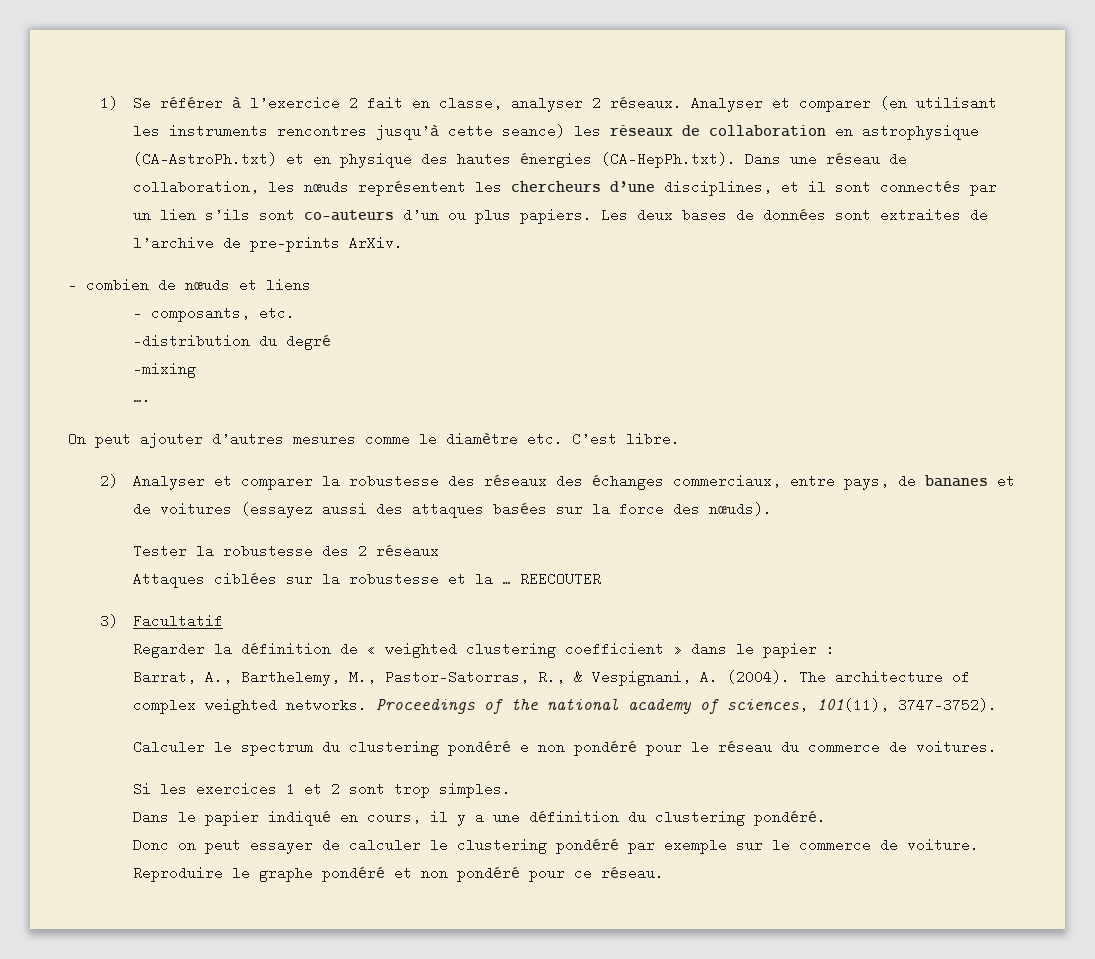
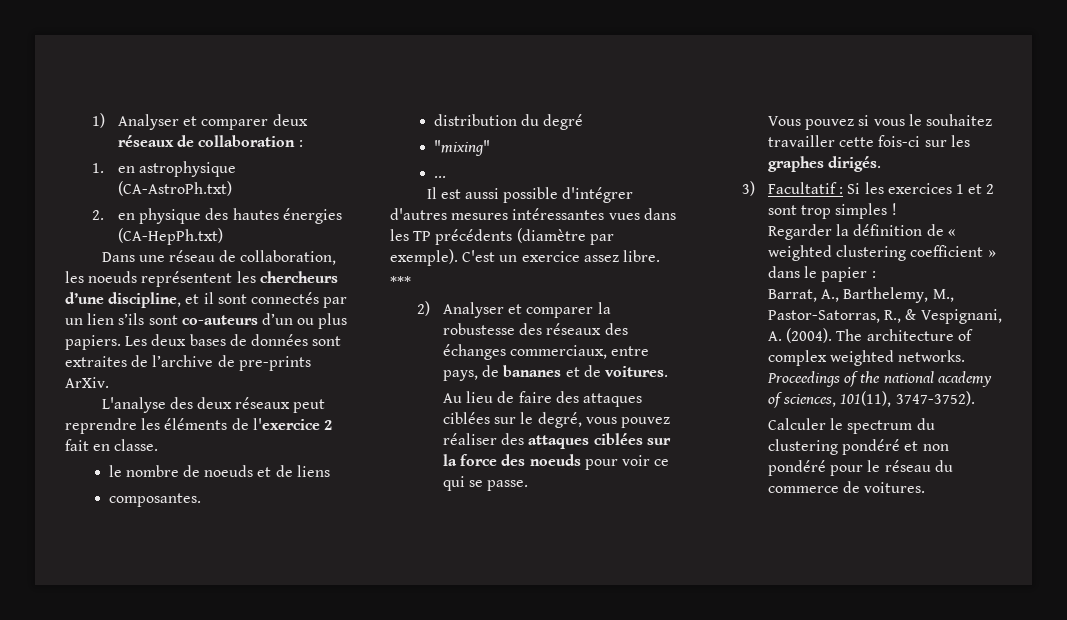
- 1) Se référer à l’exercice 2 fait en classe, analyser 2 réseaux. Analyser et comparer (en utilisant les instruments rencontres jusqu’à cette seance) les réseaux de collaboration en astrophysique (CA-AstroPh.txt) et en physique des hautes énergies (CA-HepPh.txt). Dans une réseau de collaboration, les nœuds représentent les chercheurs d’une disciplines, et il sont connectés par un lien s’ils sont co-auteurs d’un ou plus papiers.
+ 1) Analyser et comparer deux réseaux de collaboration :
+ 1. en astrophysique (CA-AstroPh.txt)
+ 2. en physique des hautes énergies (CA-HepPh.txt)
+ Dans une réseau de collaboration, les noeuds représentent les chercheurs d’une discipline, et il sont connectés par un lien s’ils sont co-auteurs d’un ou plus papiers.
- - combien de nœuds et liens
- - composants, etc.
- -distribution du degré
- -mixing
- ….
- On peut ajouter d’autres mesures comme le diamètre etc. C’est libre.
+ L'analyse des deux réseaux peut reprendre les éléments de l'exercice 2 fait en classe.
+ le nombre de noeuds et de liens
+ composantes.
+ distribution du degré
+ "mixing"
+ ...
+ Il est aussi possible d'intégrer d'autres mesures intéressantes vues dans les TP précédents (diamètre par exemple). C'est un exercice assez libre.
+ ***
- 2) Analyser et comparer la robustesse des réseaux des échanges commerciaux, entre pays, de bananes et de voitures (essayez aussi des attaques basées sur la force des nœuds).
- Tester la robustesse des 2 réseaux
- Attaques ciblées sur la robustesse et la … REECOUTER
- 3) Facultatif
+ 2) Analyser et comparer la robustesse des réseaux des échanges commerciaux, entre pays, de bananes et de voitures.
+ Au lieu de faire des attaques ciblées sur le degré, vous pouvez réaliser des attaques ciblées sur la force des noeuds pour voir ce qui se passe.
+ Vous pouvez si vous le souhaitez travailler cette fois-ci sur les graphes dirigés.
+ 3) Facultatif : Si les exercices 1 et 2 sont trop simples !
- Calculer le spectrum du clustering pondéré e non pondéré pour le réseau du commerce de voitures.
+ Calculer le spectrum du clustering pondéré et non pondéré pour le réseau du commerce de voitures.
- Si les exercices 1 et 2 sont trop simples.
- Dans le papier indiqué en cours, il y a une définition du clustering pondéré.
- Donc on peut essayer de calculer le clustering pondéré par exemple sur le commerce de voiture. Reproduire le graphe pondéré et non pondéré pour ce réseau.

